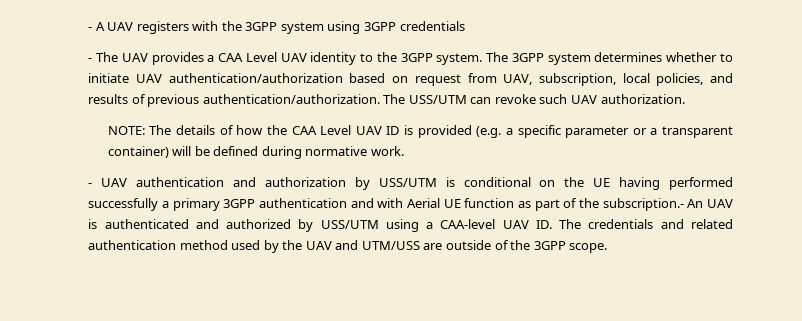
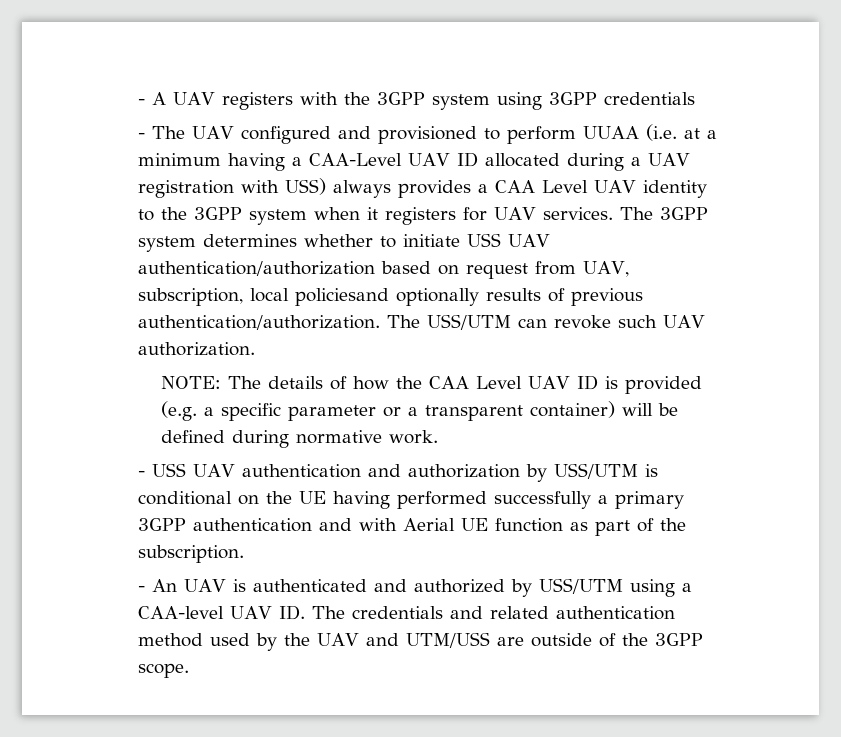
- - The UAV provides a CAA Level UAV identity to the 3GPP system.
+ - The UAV configured and provisioned to perform UUAA (i.e. at a minimum having a CAA-Level UAV ID allocated during a UAV registration with USS) always provides a CAA Level UAV identity to the 3GPP system when it registers for UAV services.
- The 3GPP system determines whether to initiate UAV authentication/authorization based on request from UAV, subscription, local policies, and results of previous authentication/authorization.
+ The 3GPP system determines whether to initiate USS UAV authentication/authorization based on request from UAV, subscription, local policiesand optionally results of previous authentication/authorization.
- - UAV authentication and authorization by USS/UTM is conditional on the UE having performed successfully a primary 3GPP authentication and with Aerial UE function as part of the subscription.- An UAV is authenticated and authorized by USS/UTM using a CAA-level UAV ID. The credentials and related authentication method used by the UAV and UTM/USS are outside of the 3GPP scope.
+ - USS UAV authentication and authorization by USS/UTM is conditional on the UE having performed successfully a primary 3GPP authentication and with Aerial UE function as part of the subscription.
+ - An UAV is authenticated and authorized by USS/UTM using a CAA-level UAV ID. The credentials and related authentication method used by the UAV and UTM/USS are outside of the 3GPP scope.

